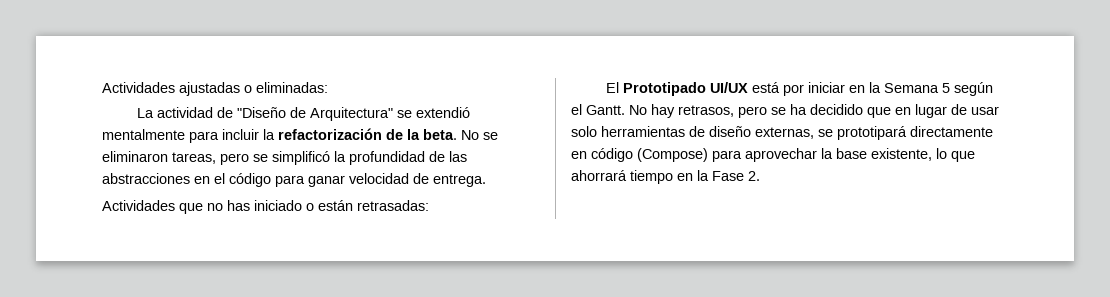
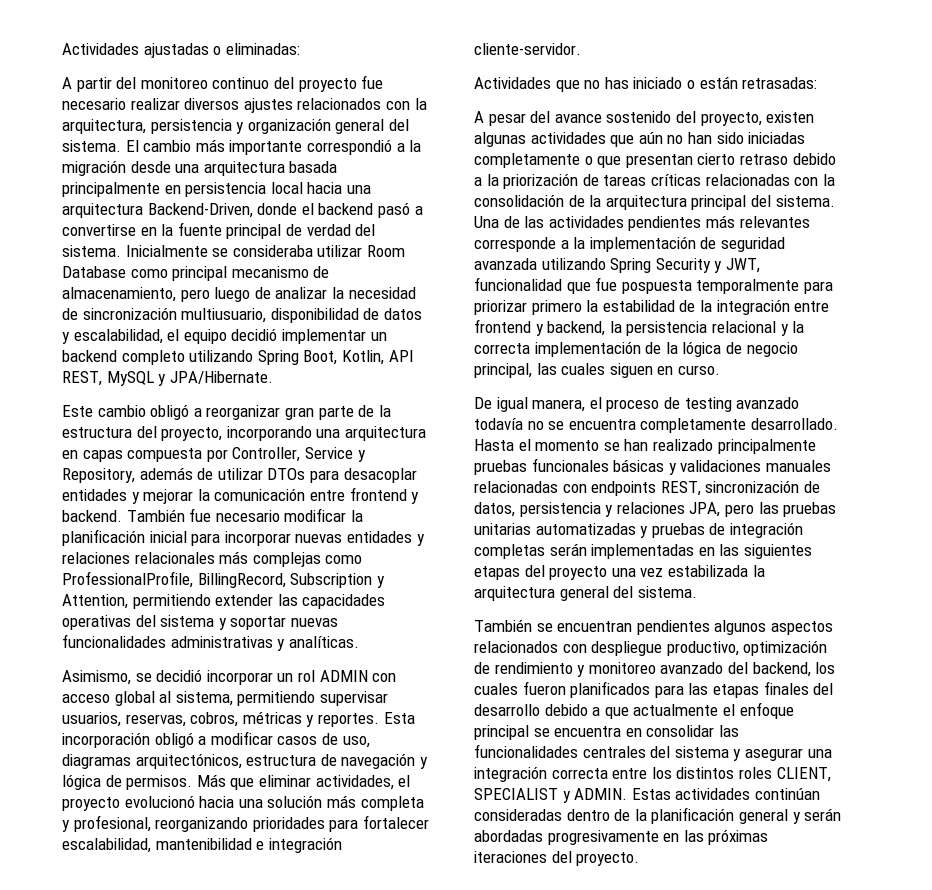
- La actividad de "Diseño de Arquitectura" se extendió mentalmente para incluir la refactorización de la beta. No se eliminaron tareas, pero se simplificó la profundidad de las abstracciones en el código para ganar velocidad de entrega.
+ A partir del monitoreo continuo del proyecto fue necesario realizar diversos ajustes relacionados con la arquitectura, persistencia y organización general del sistema. El cambio más importante correspondió a la migración desde una arquitectura basada principalmente en persistencia local hacia una arquitectura Backend-Driven, donde el backend pasó a convertirse en la fuente principal de verdad del sistema. Inicialmente se consideraba utilizar Room Database como principal mecanismo de almacenamiento, pero luego de analizar la necesidad de sincronización multiusuario, disponibilidad de datos y escalabilidad, el equipo decidió implementar un backend completo utilizando Spring Boot, Kotlin, API REST, MySQL y JPA/Hibernate.
+ Este cambio obligó a reorganizar gran parte de la estructura del proyecto, incorporando una arquitectura en capas compuesta por Controller, Service y Repository, además de utilizar DTOs para desacoplar entidades y mejorar la comunicación entre frontend y backend. También fue necesario modificar la planificación inicial para incorporar nuevas entidades y relaciones relacionales más complejas como ProfessionalProfile, BillingRecord, Subscription y Attention, permitiendo extender las capacidades operativas del sistema y soportar nuevas funcionalidades administrativas y analíticas.
+ Asimismo, se decidió incorporar un rol ADMIN con acceso global al sistema, permitiendo supervisar usuarios, reservas, cobros, métricas y reportes. Esta incorporación obligó a modificar casos de uso, diagramas arquitectónicos, estructura de navegación y lógica de permisos. Más que eliminar actividades, el proyecto evolucionó hacia una solución más completa y profesional, reorganizando prioridades para fortalecer escalabilidad, mantenibilidad e integración cliente-servidor.
- El Prototipado UI/UX está por iniciar en la Semana 5 según el Gantt. No hay retrasos, pero se ha decidido que en lugar de usar solo herramientas de diseño externas, se prototipará directamente en código (Compose) para aprovechar la base existente, lo que ahorrará tiempo en la Fase 2.
+ A pesar del avance sostenido del proyecto, existen algunas actividades que aún no han sido iniciadas completamente o que presentan cierto retraso debido a la priorización de tareas críticas relacionadas con la consolidación de la arquitectura principal del sistema. Una de las actividades pendientes más relevantes corresponde a la implementación de seguridad avanzada utilizando Spring Security y JWT, funcionalidad que fue pospuesta temporalmente para priorizar primero la estabilidad de la integración entre frontend y backend, la persistencia relacional y la correcta implementación de la lógica de negocio principal, las cuales siguen en curso.
+ De igual manera, el proceso de testing avanzado todavía no se encuentra completamente desarrollado. Hasta el momento se han realizado principalmente pruebas funcionales básicas y validaciones manuales relacionadas con endpoints REST, sincronización de datos, persistencia y relaciones JPA, pero las pruebas unitarias automatizadas y pruebas de integración completas serán implementadas en las siguientes etapas del proyecto una vez estabilizada la arquitectura general del sistema.
+ También se encuentran pendientes algunos aspectos relacionados con despliegue productivo, optimización de rendimiento y monitoreo avanzado del backend, los cuales fueron planificados para las etapas finales del desarrollo debido a que actualmente el enfoque principal se encuentra en consolidar las funcionalidades centrales del sistema y asegurar una integración correcta entre los distintos roles CLIENT, SPECIALIST y ADMIN. Estas actividades continúan consideradas dentro de la planificación general y serán abordadas progresivamente en las próximas iteraciones del proyecto.

